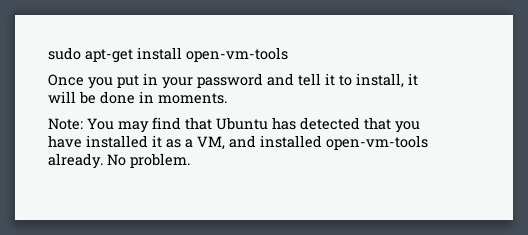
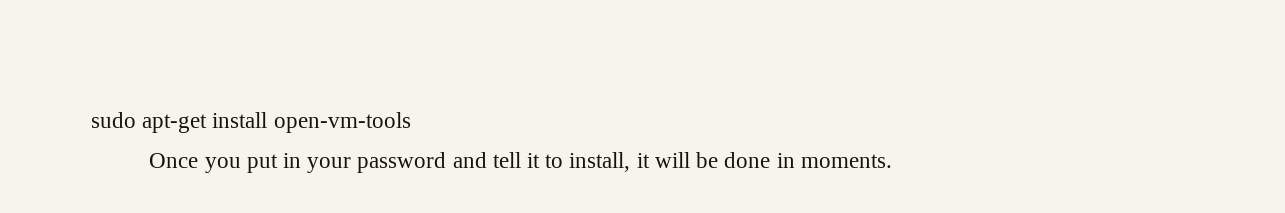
- Note: You may find that Ubuntu has detected that you have installed it as a VM, and installed open-vm-tools already. No problem.

